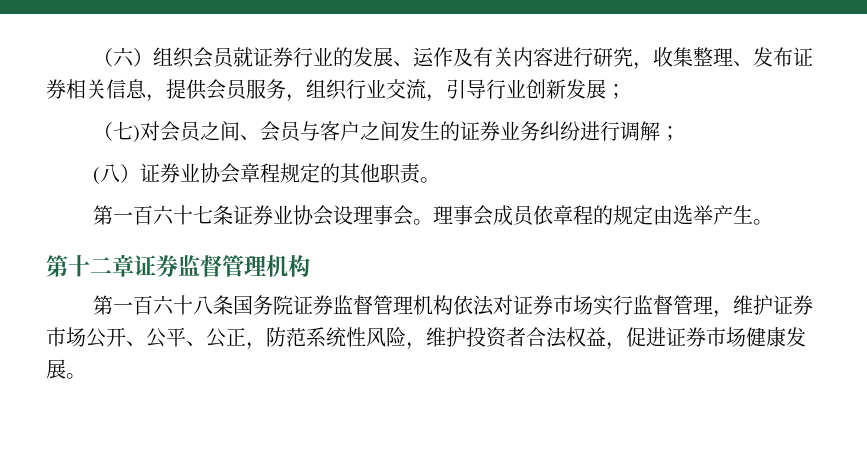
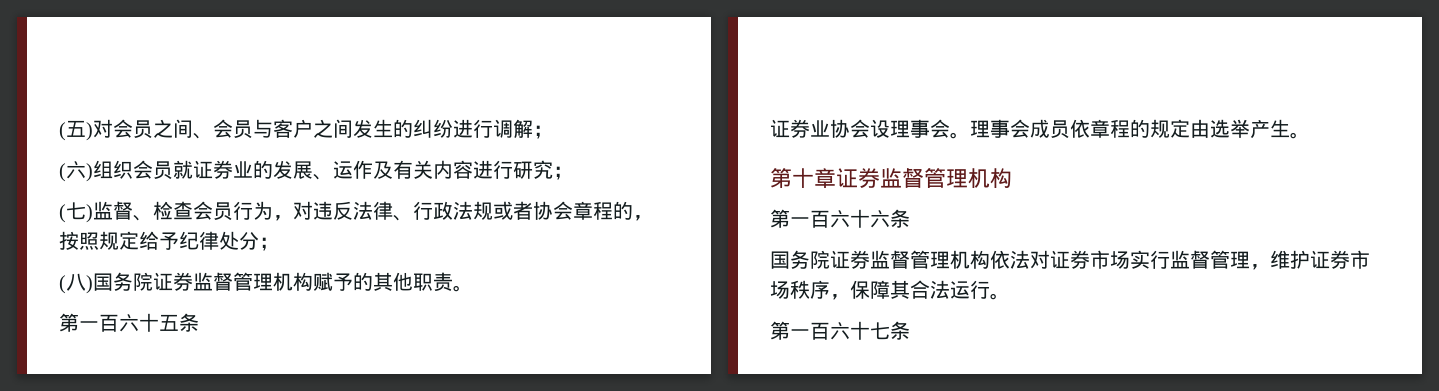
- （六）组织会员就证券行业的发展、运作及有关内容进行研究，收集整理、发布证券相关信息，提供会员服务，组织行业交流，引导行业创新发展；
- （七)对会员之间、会员与客户之间发生的证券业务纠纷进行调解；
+ (五)对会员之间、会员与客户之间发生的纠纷进行调解；
- (八）证券业协会章程规定的其他职责。
+ (六)组织会员就证券业的发展、运作及有关内容进行研究；
+ (七)监督、检查会员行为，对违反法律、行政法规或者协会章程的，按照规定给予纪律处分；
+ (八)国务院证券监督管理机构赋予的其他职责。
- 第一百六十七条证券业协会设理事会。
+ 第一百六十五条
+ 证券业协会设理事会。
- 第十二章证券监督管理机构
+ 第十章证券监督管理机构
- 第一百六十八条国务院证券监督管理机构依法对证券市场实行监督管理，维护证券市场公开、公平、公正，防范系统性风险，维护投资者合法权益，促进证券市场健康发展。
+ 第一百六十六条
+ 国务院证券监督管理机构依法对证券市场实行监督管理，维护证券市场秩序，保障其合法运行。
+ 第一百六十七条

